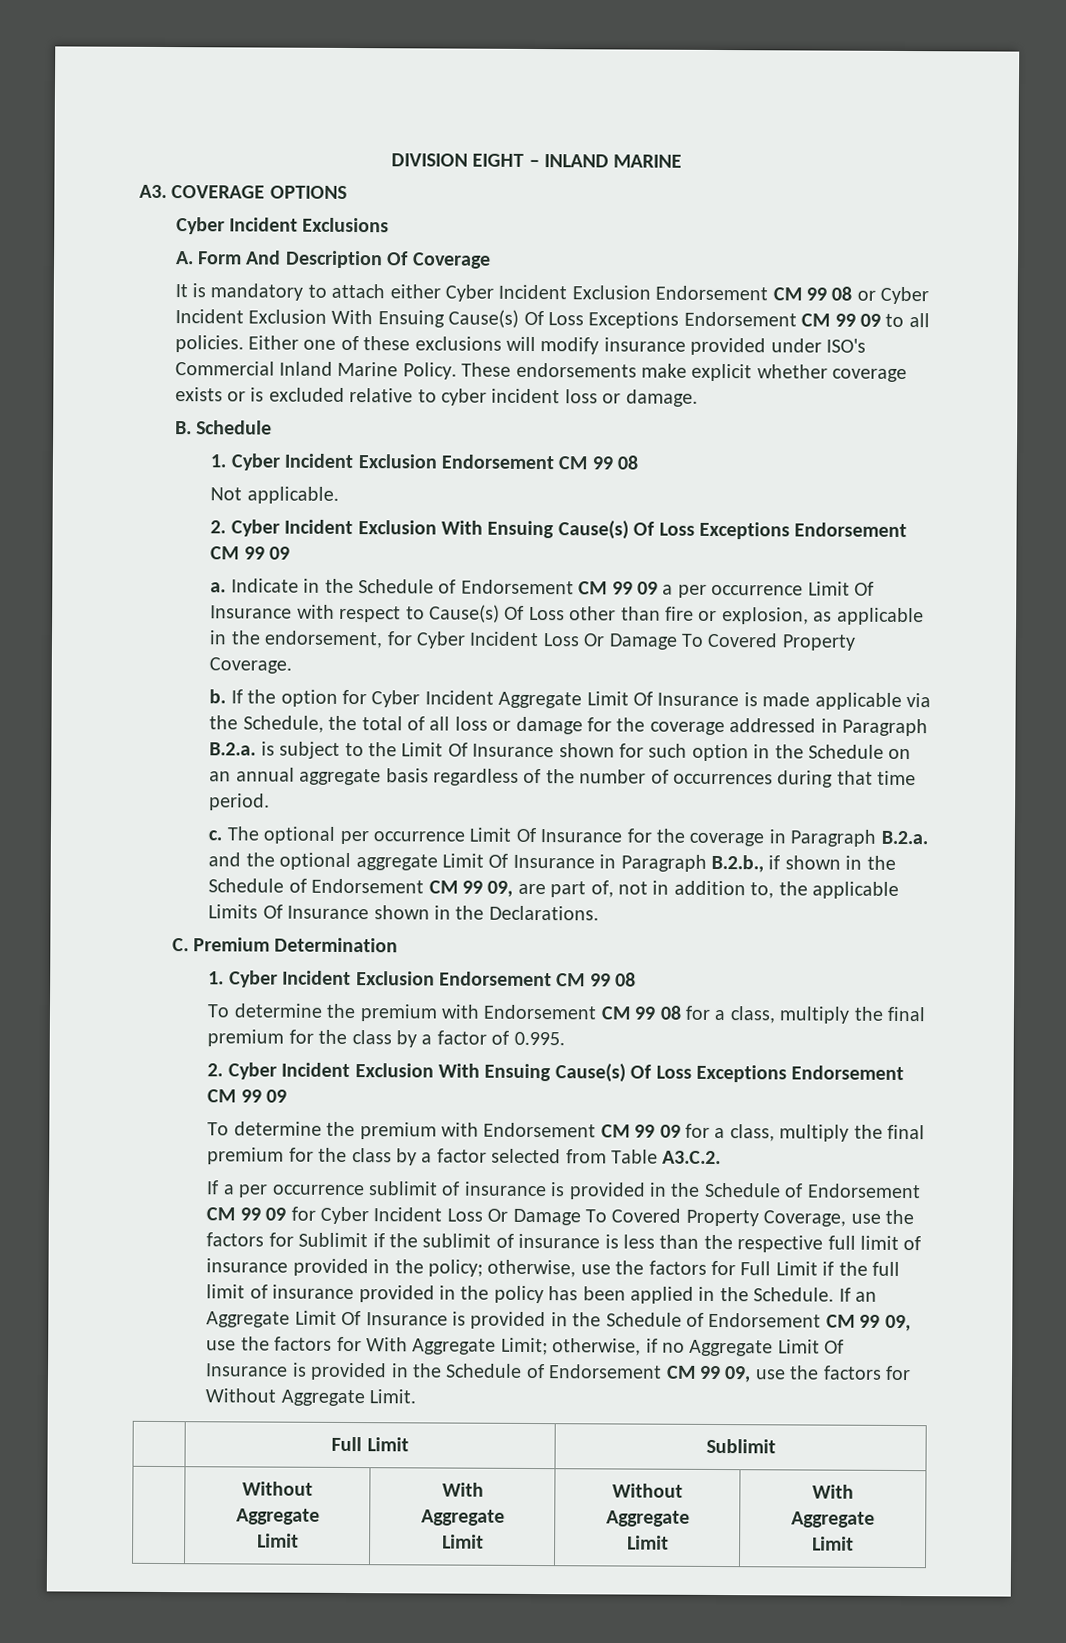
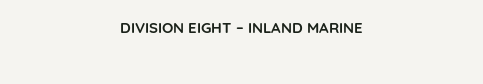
- A3. COVERAGE OPTIONS
- Cyber Incident Exclusions
- A. Form And Description Of Coverage
- It is mandatory to attach either Cyber Incident Exclusion Endorsement CM 99 08 or Cyber Incident Exclusion With Ensuing Cause(s) Of Loss Exceptions Endorsement CM 99 09 to all policies. Either one of these exclusions will modify insurance provided under ISO's Commercial Inland Marine Policy. These endorsements make explicit whether coverage exists or is excluded relative to cyber incident loss or damage.
- B. Schedule
- 1. Cyber Incident Exclusion Endorsement CM 99 08
- Not applicable.
- 2. Cyber Incident Exclusion With Ensuing Cause(s) Of Loss Exceptions Endorsement CM 99 09
- a. Indicate in the Schedule of Endorsement CM 99 09 a per occurrence Limit Of Insurance with respect to Cause(s) Of Loss other than fire or explosion, as applicable in the endorsement, for Cyber Incident Loss Or Damage To Covered Property Coverage.
- b. If the option for Cyber Incident Aggregate Limit Of Insurance is made applicable via the Schedule, the total of all loss or damage for the coverage addressed in Paragraph B.2.a. is subject to the Limit Of Insurance shown for such option in the Schedule on an annual aggregate basis regardless of the number of occurrences during that time period.
- c. The optional per occurrence Limit Of Insurance for the coverage in Paragraph B.2.a. and the optional aggregate Limit Of Insurance in Paragraph B.2.b., if shown in the Schedule of Endorsement CM 99 09, are part of, not in addition to, the applicable Limits Of Insurance shown in the Declarations.
- C. Premium Determination
- 1. Cyber Incident Exclusion Endorsement CM 99 08
- To determine the premium with Endorsement CM 99 08 for a class, multiply the final premium for the class by a factor of 0.995.
- 2. Cyber Incident Exclusion With Ensuing Cause(s) Of Loss Exceptions Endorsement CM 99 09
- To determine the premium with Endorsement CM 99 09 for a class, multiply the final premium for the class by a factor selected from Table A3.C.2.
- If a per occurrence sublimit of insurance is provided in the Schedule of Endorsement CM 99 09 for Cyber Incident Loss Or Damage To Covered Property Coverage, use the factors for Sublimit if the sublimit of insurance is less than the respective full limit of insurance provided in the policy; otherwise, use the factors for Full Limit if the full limit of insurance provided in the policy has been applied in the Schedule. If an Aggregate Limit Of Insurance is provided in the Schedule of Endorsement CM 99 09, use the factors for With Aggregate Limit; otherwise, if no Aggregate Limit Of Insurance is provided in the Schedule of Endorsement CM 99 09, use the factors for Without Aggregate Limit.
- | Full Limit | Sublimit
- | Without
- Aggregate
- Limit | With
- Aggregate
- Limit | Without
- Aggregate
- Limit | With
- Aggregate
- Limit

